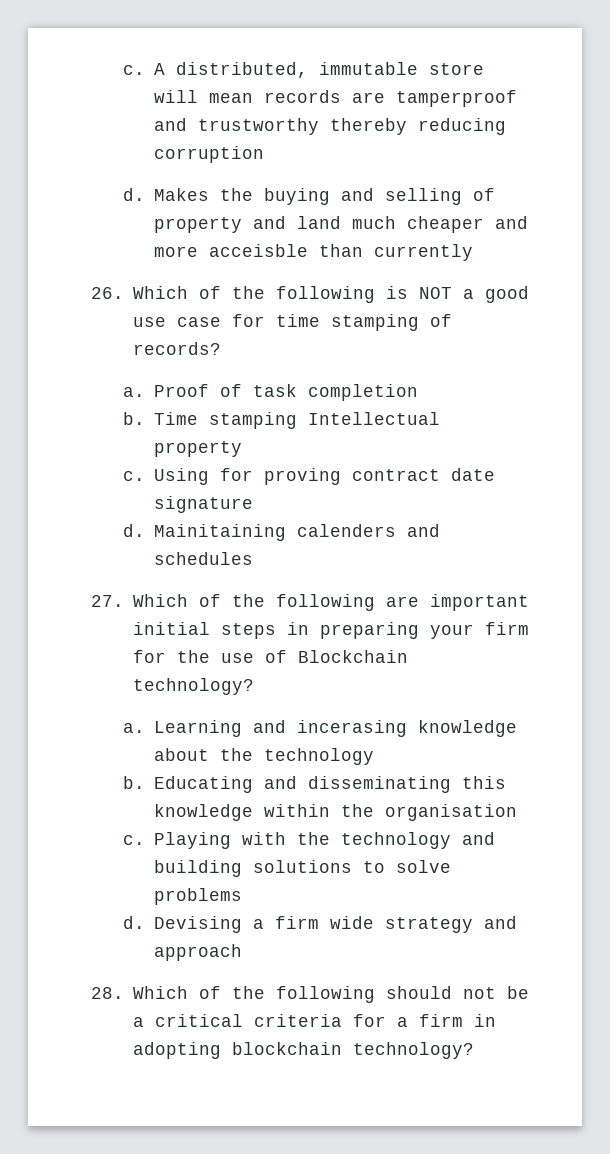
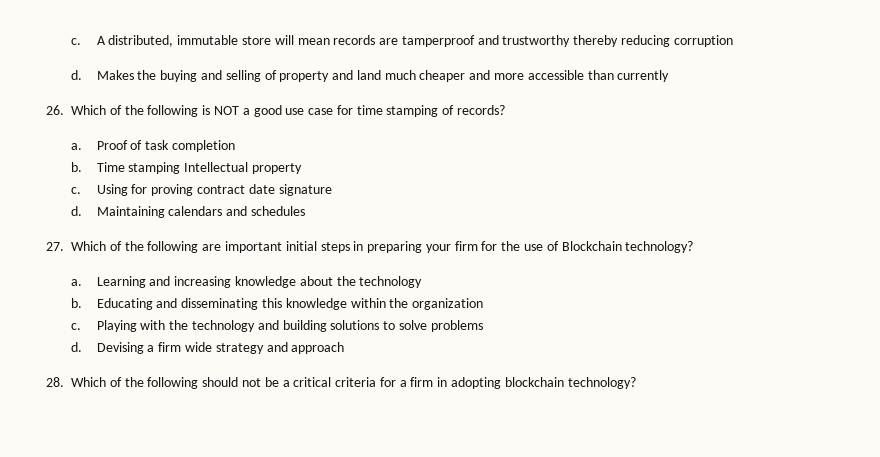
- Makes the buying and selling of property and land much cheaper and more acceisble than currently
+ Makes the buying and selling of property and land much cheaper and more accessible than currently
- Mainitaining calenders and schedules
+ Maintaining calendars and schedules
- Learning and incerasing knowledge about the technology
+ Learning and increasing knowledge about the technology
- Educating and disseminating this knowledge within the organisation
+ Educating and disseminating this knowledge within the organization

